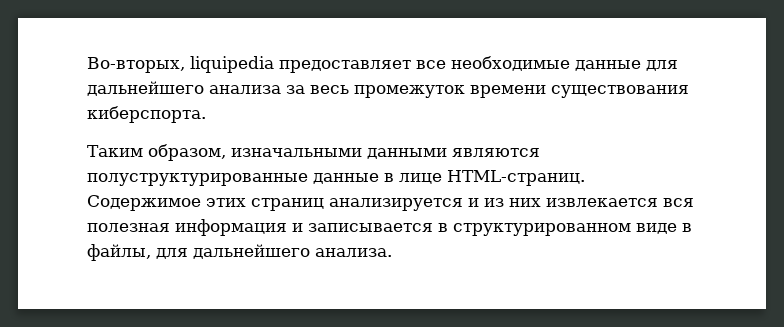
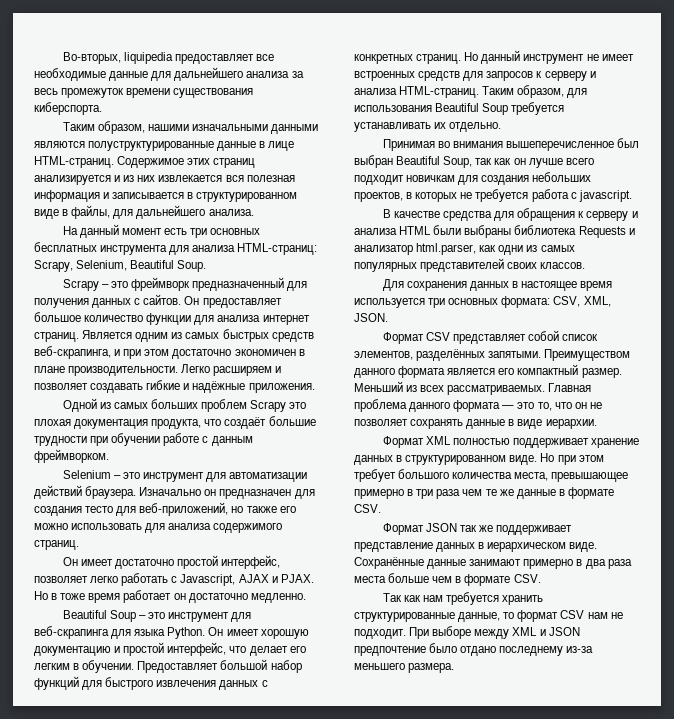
- Таким образом, изначальными данными являются полуструктурированные данные в лице HTML-страниц.
+ Таким образом, нашими изначальными данными являются полуструктурированные данные в лице HTML-страниц.
+ На данный момент есть три основных бесплатных инструмента для анализа HTML-страниц: Scrapy, Selenium, Beautiful Soup.
+ Scrapy – это фреймворк предназначенный для получения данных с сайтов. Он предоставляет большое количество функции для анализа интернет страниц. Является одним из самых быстрых средств веб-скрапинга, и при этом достаточно экономичен в плане производительности. Легко расширяем и позволяет создавать гибкие и надёжные приложения.
+ Одной из самых больших проблем Scrapy это плохая документация продукта, что создаёт большие трудности при обучении работе с данным фреймворком.
+ Selenium – это инструмент для автоматизации действий браузера. Изначально он предназначен для создания тесто для веб-приложений, но также его можно использовать для анализа содержимого страниц.
+ Он имеет достаточно простой интерфейс, позволяет легко работать с Javascript, AJAX и PJAX. Но в тоже время работает он достаточно медленно.
+ Beautiful Soup – это инструмент для веб-скрапинга для языка Python. Он имеет хорошую документацию и простой интерфейс, что делает его легким в обучении. Предоставляет большой набор функций для быстрого извлечения данных с конкретных страниц. Но данный инструмент не имеет встроенных средств для запросов к серверу и анализа HTML-страниц. Таким образом, для использования Beautiful Soup требуется устанавливать их отдельно.
+ Принимая во внимания вышеперечисленное был выбран Beautiful Soup, так как он лучше всего подходит новичкам для создания небольших проектов, в которых не требуется работа с javascript.
+ В качестве средства для обращения к серверу и анализа HTML были выбраны библиотека Requests и анализатор html.parser, как одни из самых популярных представителей своих классов.
+ Для сохранения данных в настоящее время используется три основных формата: CSV, XML, JSON.
+ Формат CSV представляет собой список элементов, разделённых запятыми. Преимуществом данного формата является его компактный размер. Меньший из всех рассматриваемых. Главная проблема данного формата — это то, что он не позволяет сохранять данные в виде иерархии.
+ Формат XML полностью поддерживает хранение данных в структурированном виде. Но при этом требует большого количества места, превышающее примерно в три раза чем те же данные в формате CSV.
+ Формат JSON так же поддерживает представление данных в иерархическом виде. Сохранённые данные занимают примерно в два раза места больше чем в формате CSV.
+ Так как нам требуется хранить структурированные данные, то формат CSV нам не подходит. При выборе между XML и JSON предпочтение было отдано последнему из-за меньшего размера.

